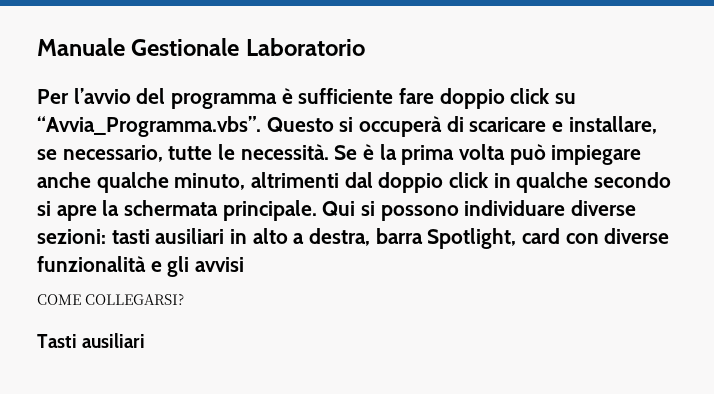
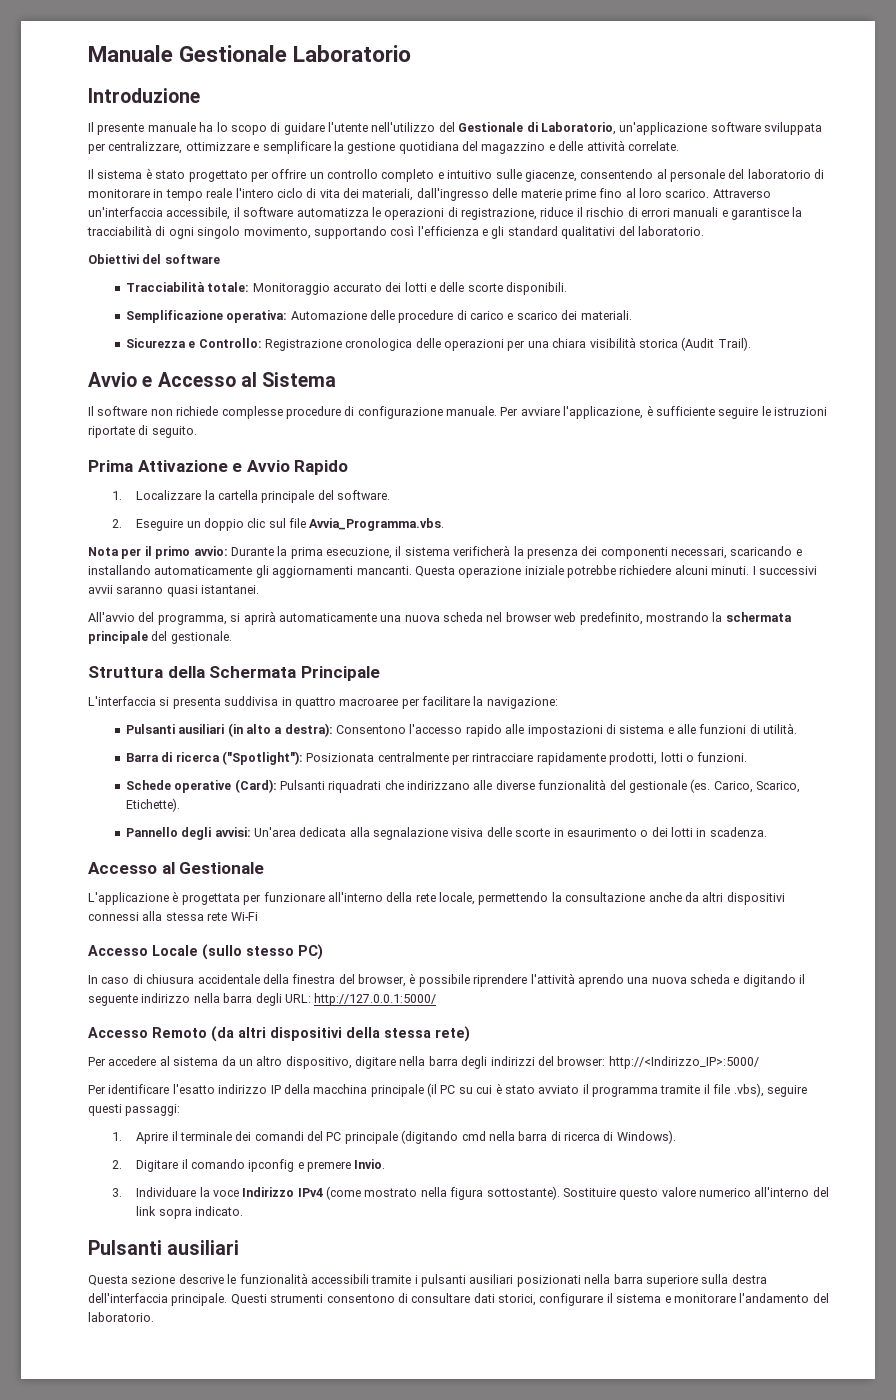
- Per l’avvio del programma è sufficiente fare doppio click su “Avvia_Programma.vbs”. Questo si occuperà di scaricare e installare, se necessario, tutte le necessità. Se è la prima volta può impiegare anche qualche minuto, altrimenti dal doppio click in qualche secondo si apre la schermata principale. Qui si possono individuare diverse sezioni: tasti ausiliari in alto a destra, barra Spotlight, card con diverse funzionalità e gli avvisi
- COME COLLEGARSI?
- Tasti ausiliari
+ Introduzione
+ Il presente manuale ha lo scopo di guidare l'utente nell'utilizzo del Gestionale di Laboratorio, un'applicazione software sviluppata per centralizzare, ottimizzare e semplificare la gestione quotidiana del magazzino e delle attività correlate.
+ Il sistema è stato progettato per offrire un controllo completo e intuitivo sulle giacenze, consentendo al personale del laboratorio di monitorare in tempo reale l'intero ciclo di vita dei materiali, dall'ingresso delle materie prime fino al loro scarico. Attraverso un'interfaccia accessibile, il software automatizza le operazioni di registrazione, riduce il rischio di errori manuali e garantisce la tracciabilità di ogni singolo movimento, supportando così l'efficienza e gli standard qualitativi del laboratorio.
+ Obiettivi del software
+ Tracciabilità totale: Monitoraggio accurato dei lotti e delle scorte disponibili.
+ Semplificazione operativa: Automazione delle procedure di carico e scarico dei materiali.
+ Sicurezza e Controllo: Registrazione cronologica delle operazioni per una chiara visibilità storica (Audit Trail).
+ Avvio e Accesso al Sistema
+ Il software non richiede complesse procedure di configurazione manuale. Per avviare l'applicazione, è sufficiente seguire le istruzioni riportate di seguito.
+ Prima Attivazione e Avvio Rapido
+ 1. Localizzare la cartella principale del software.
+ 2. Eseguire un doppio clic sul file Avvia_Programma.vbs.
+ Nota per il primo avvio: Durante la prima esecuzione, il sistema verificherà la presenza dei componenti necessari, scaricando e installando automaticamente gli aggiornamenti mancanti. Questa operazione iniziale potrebbe richiedere alcuni minuti. I successivi avvii saranno quasi istantanei.
+ All'avvio del programma, si aprirà automaticamente una nuova scheda nel browser web predefinito, mostrando la schermata principale del gestionale.
+ Struttura della Schermata Principale
+ L'interfaccia si presenta suddivisa in quattro macroaree per facilitare la navigazione:
+ Pulsanti ausiliari (in alto a destra): Consentono l'accesso rapido alle impostazioni di sistema e alle funzioni di utilità.
+ Barra di ricerca ("Spotlight"): Posizionata centralmente per rintracciare rapidamente prodotti, lotti o funzioni.
+ Schede operative (Card): Pulsanti riquadrati che indirizzano alle diverse funzionalità del gestionale (es. Carico, Scarico, Etichette).
+ Pannello degli avvisi: Un'area dedicata alla segnalazione visiva delle scorte in esaurimento o dei lotti in scadenza.
+ Accesso al Gestionale
+ L'applicazione è progettata per funzionare all'interno della rete locale, permettendo la consultazione anche da altri dispositivi connessi alla stessa rete Wi-Fi
+ Accesso Locale (sullo stesso PC)
+ In caso di chiusura accidentale della finestra del browser, è possibile riprendere l'attività aprendo una nuova scheda e digitando il seguente indirizzo nella barra degli URL: http://127.0.0.1:5000/
+ Accesso Remoto (da altri dispositivi della stessa rete)
+ Per accedere al sistema da un altro dispositivo, digitare nella barra degli indirizzi del browser: http://<Indirizzo_IP>:5000/
+ Per identificare l'esatto indirizzo IP della macchina principale (il PC su cui è stato avviato il programma tramite il file .vbs), seguire questi passaggi:
+ 1. Aprire il terminale dei comandi del PC principale (digitando cmd nella barra di ricerca di Windows).
+ 2. Digitare il comando ipconfig e premere Invio.
+ 3. Individuare la voce Indirizzo IPv4 (come mostrato nella figura sottostante). Sostituire questo valore numerico all'interno del link sopra indicato.
+ Pulsanti ausiliari
+ Questa sezione descrive le funzionalità accessibili tramite i pulsanti ausiliari posizionati nella barra superiore sulla destra dell'interfaccia principale. Questi strumenti consentono di consultare dati storici, configurare il sistema e monitorare l'andamento del laboratorio.

